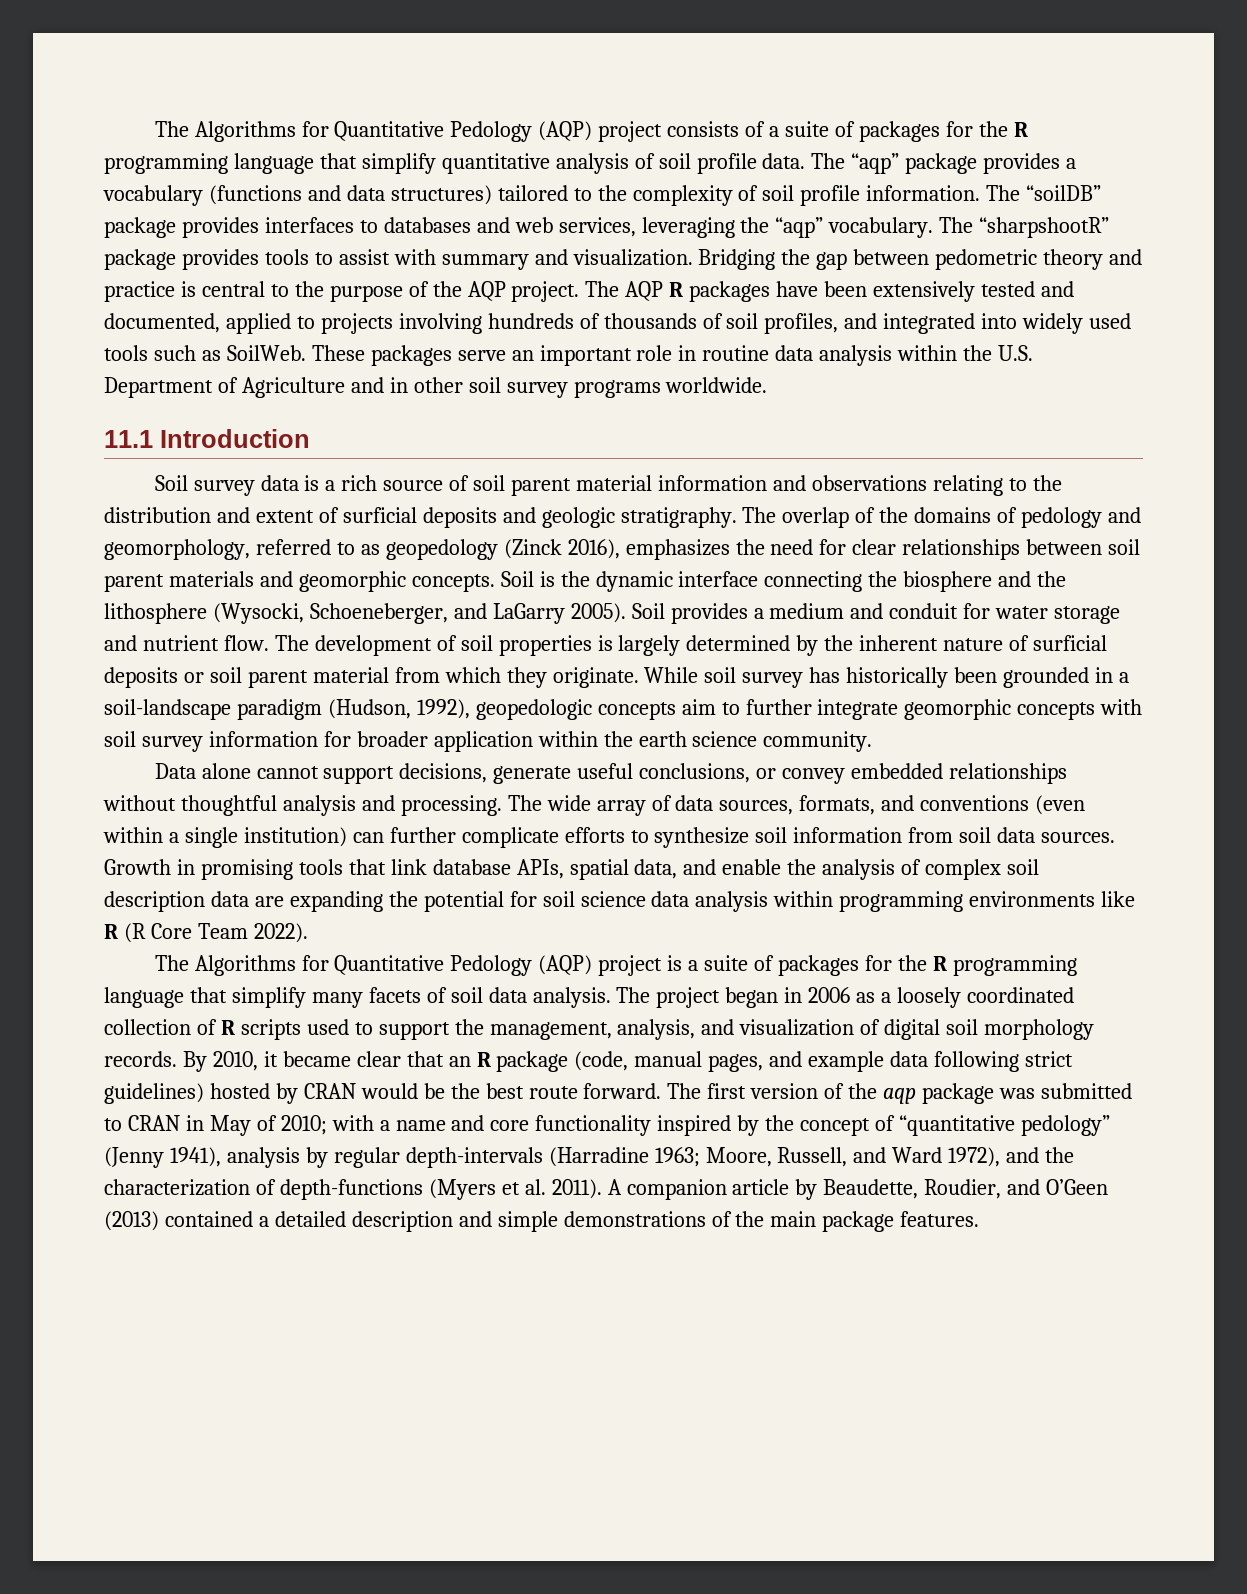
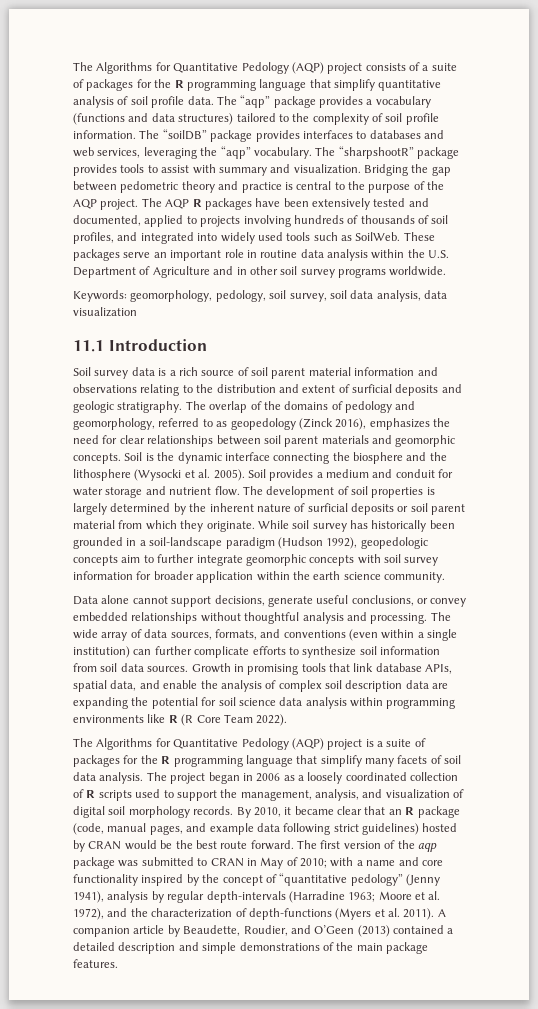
+ Keywords: geomorphology, pedology, soil survey, soil data analysis, data visualization
- Soil is the dynamic interface connecting the biosphere and the lithosphere (Wysocki, Schoeneberger, and LaGarry 2005).
+ Soil is the dynamic interface connecting the biosphere and the lithosphere (Wysocki et al. 2005).
- While soil survey has historically been grounded in a soil-landscape paradigm (Hudson, 1992), geopedologic concepts aim to further integrate geomorphic concepts with soil survey information for broader application within the earth science community.
+ While soil survey has historically been grounded in a soil-landscape paradigm (Hudson 1992), geopedologic concepts aim to further integrate geomorphic concepts with soil survey information for broader application within the earth science community.
- The first version of the aqp package was submitted to CRAN in May of 2010; with a name and core functionality inspired by the concept of “quantitative pedology” (Jenny 1941), analysis by regular depth-intervals (Harradine 1963; Moore, Russell, and Ward 1972), and the characterization of depth-functions (Myers et al. 2011).
+ The first version of the aqp package was submitted to CRAN in May of 2010; with a name and core functionality inspired by the concept of “quantitative pedology” (Jenny 1941), analysis by regular depth-intervals (Harradine 1963; Moore et al. 1972), and the characterization of depth-functions (Myers et al. 2011).

